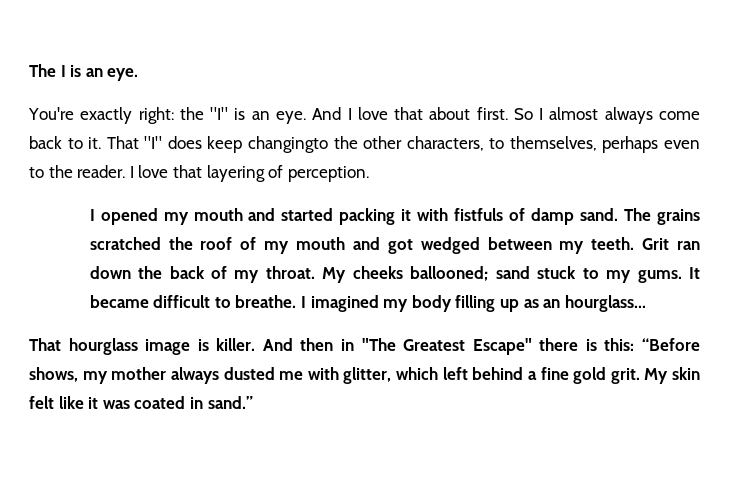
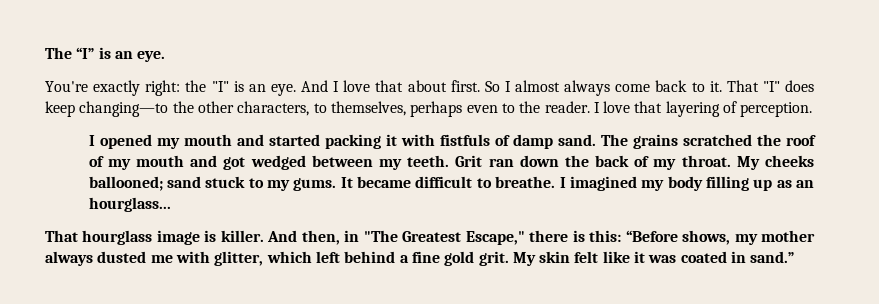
- The I is an eye.
+ The “I” is an eye.
- That "I" does keep changingto the other characters, to themselves, perhaps even to the reader.
+ That "I" does keep changing—to the other characters, to themselves, perhaps even to the reader.
- And then in "The Greatest Escape" there is this: “Before shows, my mother always dusted me with glitter, which left behind a fine gold grit.
+ And then, in "The Greatest Escape," there is this: “Before shows, my mother always dusted me with glitter, which left behind a fine gold grit.

